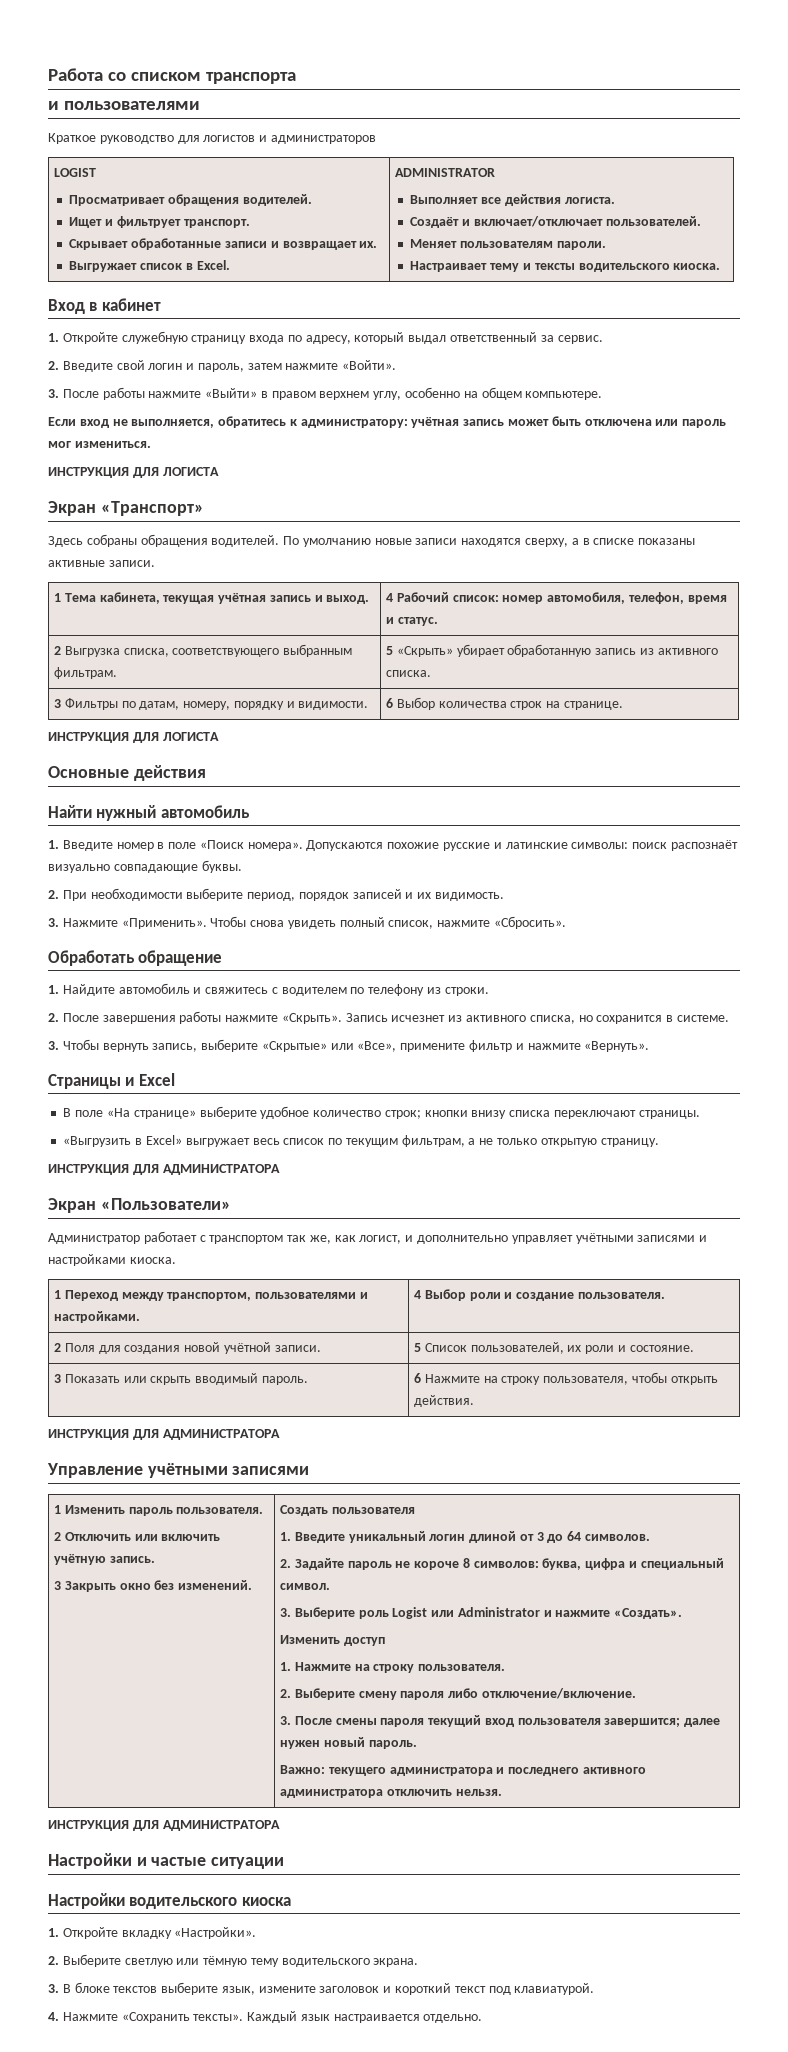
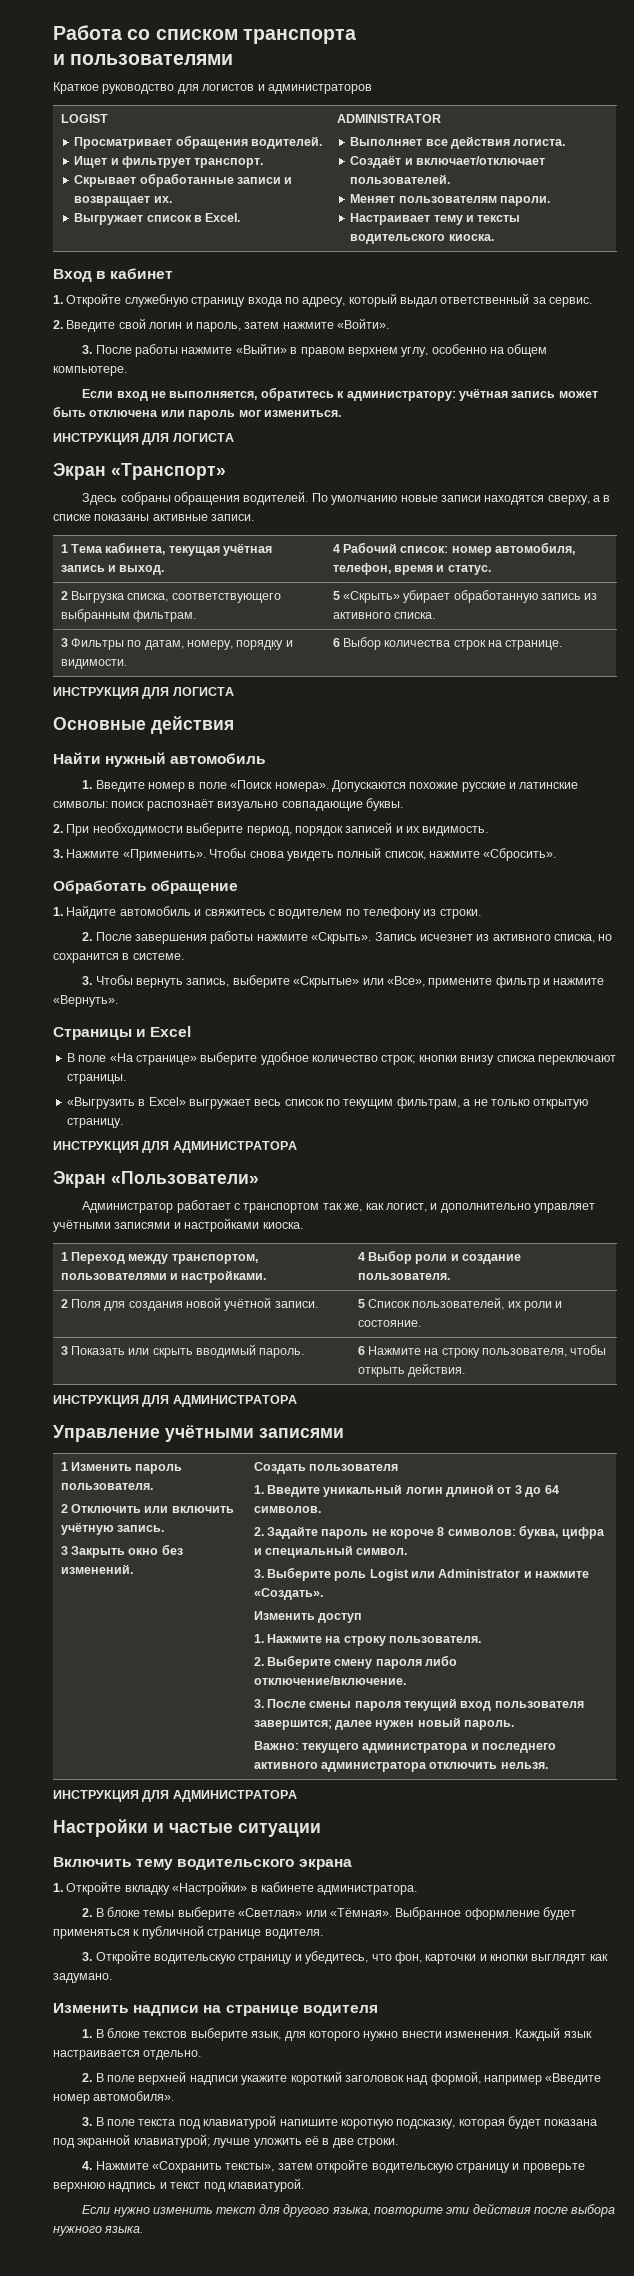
- Настройки водительского киоска
+ Включить тему водительского экрана
- 1. Откройте вкладку «Настройки».
- 2. Выберите светлую или тёмную тему водительского экрана.
- 3. В блоке текстов выберите язык, измените заголовок и короткий текст под клавиатурой.
- 4. Нажмите «Сохранить тексты». Каждый язык настраивается отдельно.
+ 1. Откройте вкладку «Настройки» в кабинете администратора.
+ 2. В блоке темы выберите «Светлая» или «Тёмная». Выбранное оформление будет применяться к публичной странице водителя.
+ 3. Откройте водительскую страницу и убедитесь, что фон, карточки и кнопки выглядят как задумано.
+ Изменить надписи на странице водителя
+ 1. В блоке текстов выберите язык, для которого нужно внести изменения. Каждый язык настраивается отдельно.
+ 2. В поле верхней надписи укажите короткий заголовок над формой, например «Введите номер автомобиля».
+ 3. В поле текста под клавиатурой напишите короткую подсказку, которая будет показана под экранной клавиатурой; лучше уложить её в две строки.
+ 4. Нажмите «Сохранить тексты», затем откройте водительскую страницу и проверьте верхнюю надпись и текст под клавиатурой.
+ Если нужно изменить текст для другого языка, повторите эти действия после выбора нужного языка.

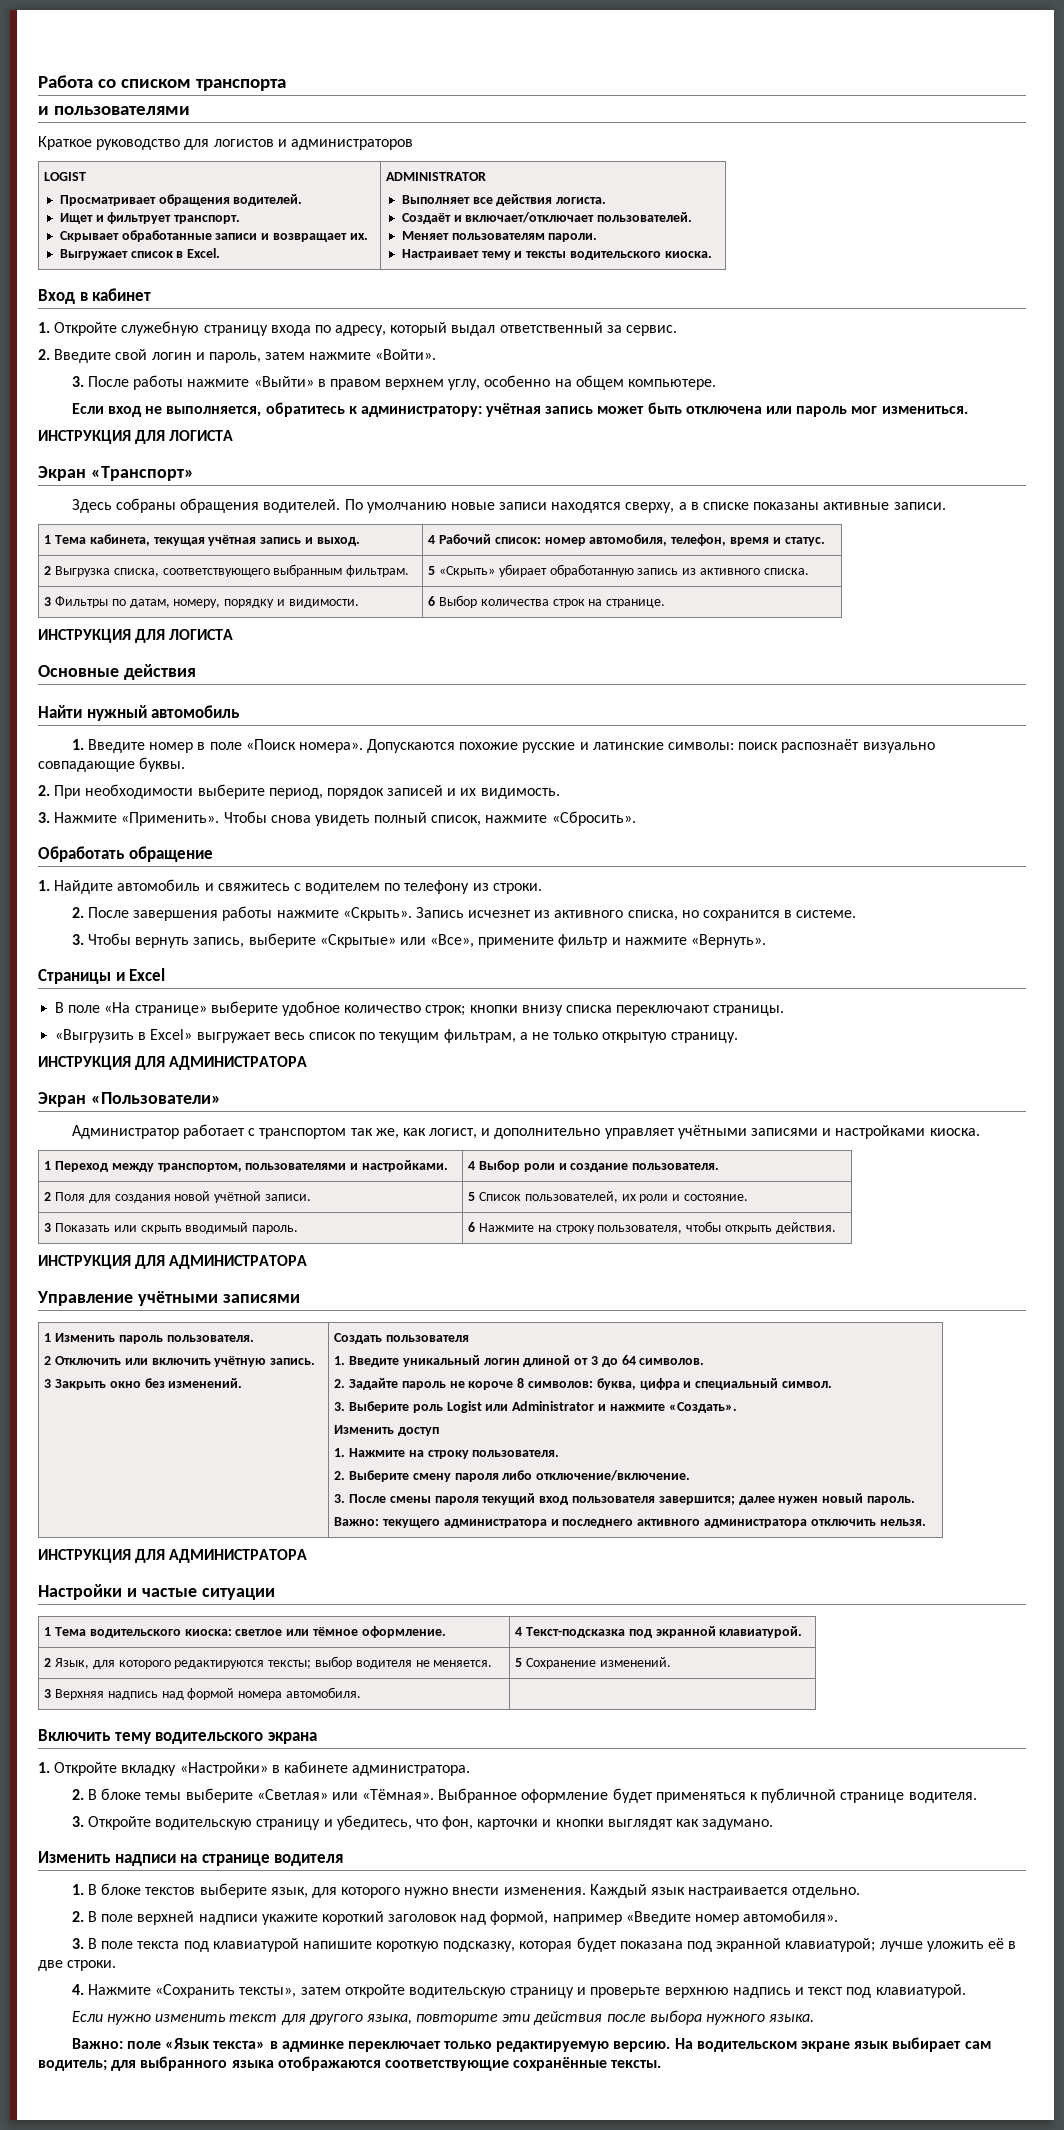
+ 1 Тема водительского киоска: светлое или тёмное оформление. | 4 Текст-подсказка под экранной клавиатурой.
+ 2 Язык, для которого редактируются тексты; выбор водителя не меняется. | 5 Сохранение изменений.
+ 3 Верхняя надпись над формой номера автомобиля. |
+ Важно: поле «Язык текста» в админке переключает только редактируемую версию. На водительском экране язык выбирает сам водитель; для выбранного языка отображаются соответствующие сохранённые тексты.

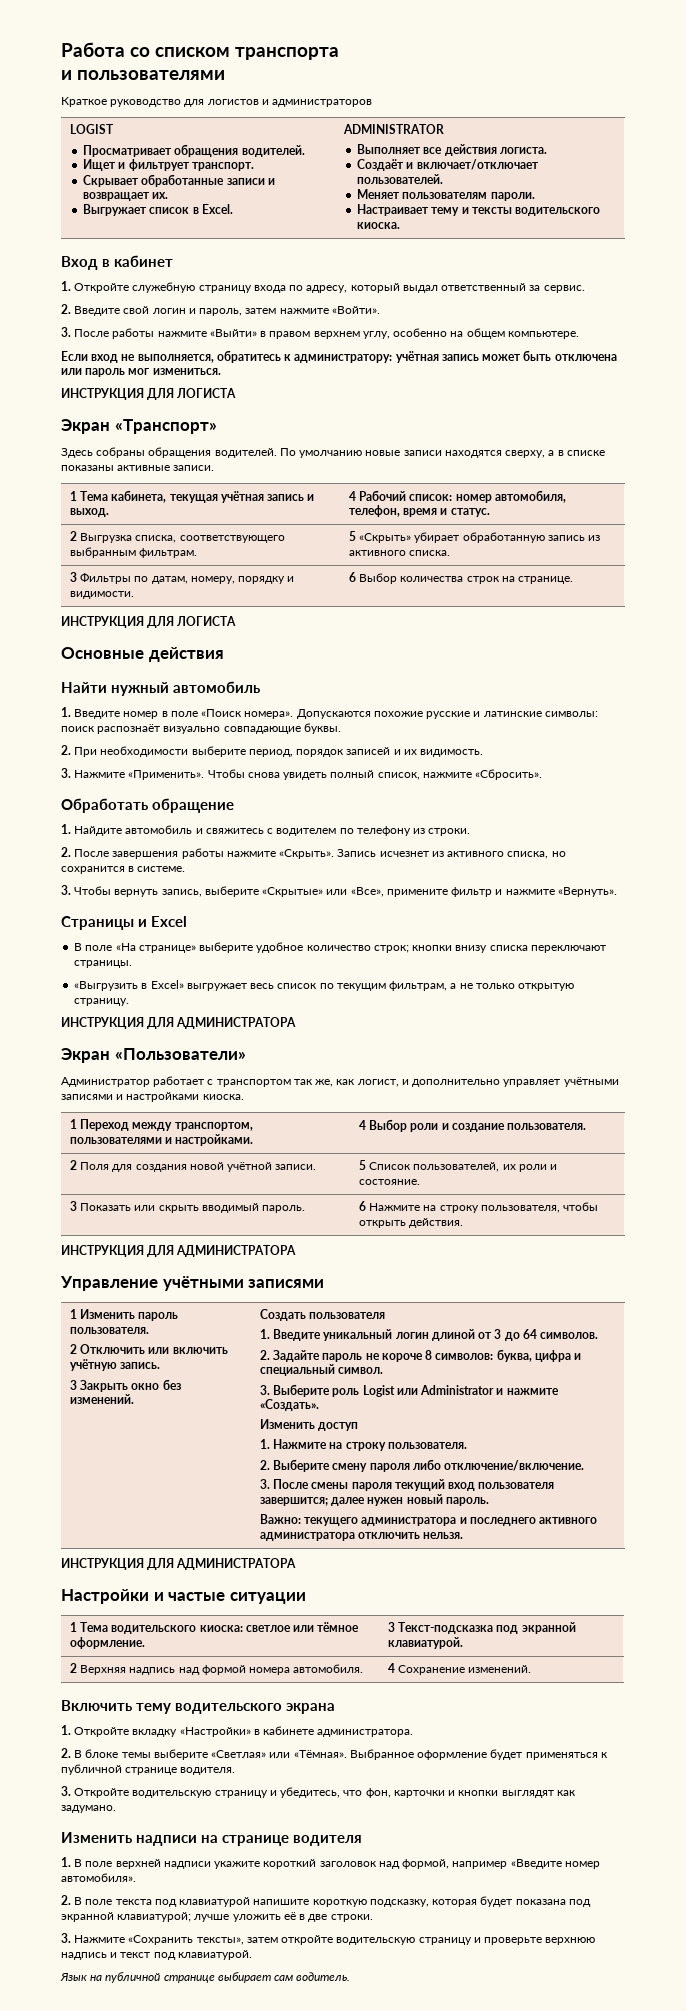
- 1 Тема водительского киоска: светлое или тёмное оформление. | 4 Текст-подсказка под экранной клавиатурой.
+ 1 Тема водительского киоска: светлое или тёмное оформление. | 3 Текст-подсказка под экранной клавиатурой.
- 2 Язык, для которого редактируются тексты; выбор водителя не меняется. | 5 Сохранение изменений.
- 3 Верхняя надпись над формой номера автомобиля. |
+ 2 Верхняя надпись над формой номера автомобиля. | 4 Сохранение изменений.
- 1. В блоке текстов выберите язык, для которого нужно внести изменения. Каждый язык настраивается отдельно.
- 2. В поле верхней надписи укажите короткий заголовок над формой, например «Введите номер автомобиля».
+ 1. В поле верхней надписи укажите короткий заголовок над формой, например «Введите номер автомобиля».
- 3. В поле текста под клавиатурой напишите короткую подсказку, которая будет показана под экранной клавиатурой; лучше уложить её в две строки.
+ 2. В поле текста под клавиатурой напишите короткую подсказку, которая будет показана под экранной клавиатурой; лучше уложить её в две строки.
- 4. Нажмите «Сохранить тексты», затем откройте водительскую страницу и проверьте верхнюю надпись и текст под клавиатурой.
+ 3. Нажмите «Сохранить тексты», затем откройте водительскую страницу и проверьте верхнюю надпись и текст под клавиатурой.
- Если нужно изменить текст для другого языка, повторите эти действия после выбора нужного языка.
- Важно: поле «Язык текста» в админке переключает только редактируемую версию. На водительском экране язык выбирает сам водитель; для выбранного языка отображаются соответствующие сохранённые тексты.
+ Язык на публичной странице выбирает сам водитель.

